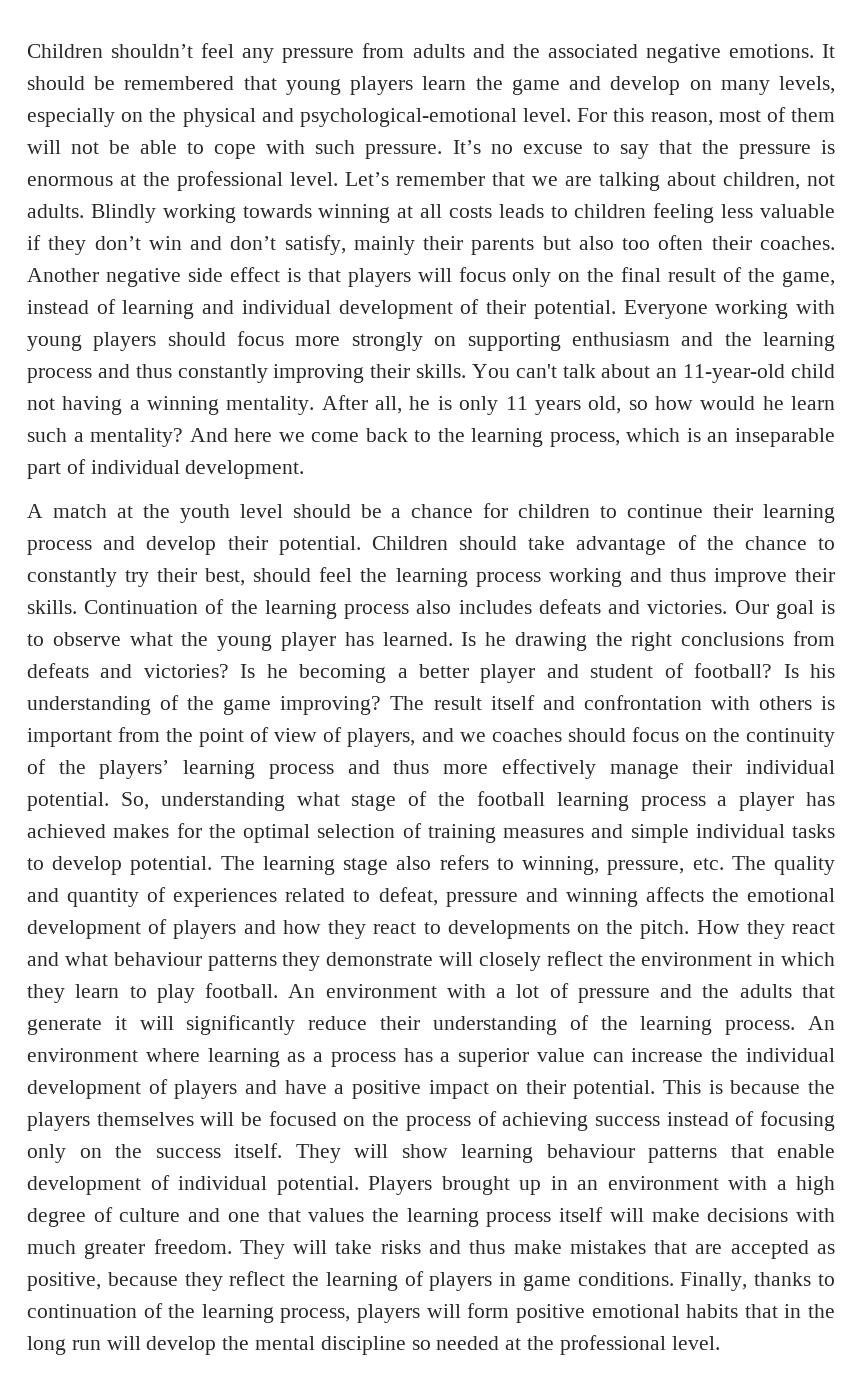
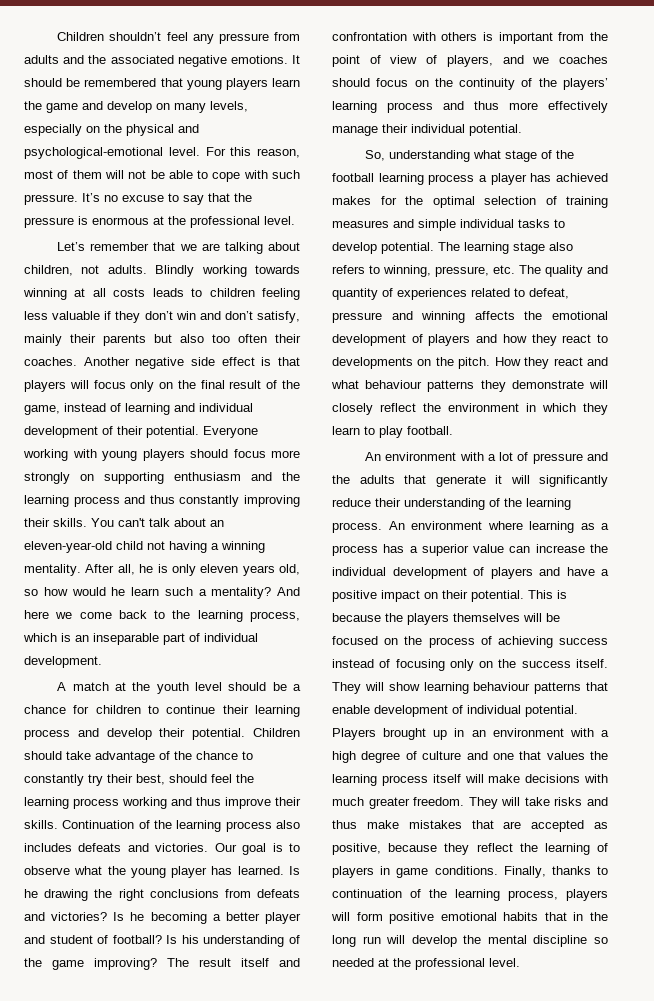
- It’s no excuse to say that the pressure is enormous at the professional level. Let’s remember that we are talking about children, not adults.
+ It’s no excuse to say that the pressure is enormous at the professional level.
+ Let’s remember that we are talking about children, not adults.
- You can't talk about an 11-year-old child not having a winning mentality.
+ You can't talk about an eleven-year-old child not having a winning mentality.
- After all, he is only 11 years old, so how would he learn such a mentality?
+ After all, he is only eleven years old, so how would he learn such a mentality?
- The result itself and confrontation with others is important from the point of view of players, and we coaches should focus on the continuity of the players’ learning process and thus more effectively manage their individual potential. So, understanding what stage of the football learning process a player has achieved makes for the optimal selection of training measures and simple individual tasks to develop potential.
+ The result itself and confrontation with others is important from the point of view of players, and we coaches should focus on the continuity of the players’ learning process and thus more effectively manage their individual potential.
+ So, understanding what stage of the football learning process a player has achieved makes for the optimal selection of training measures and simple individual tasks to develop potential.
- How they react and what behaviour patterns they demonstrate will closely reflect the environment in which they learn to play football. An environment with a lot of pressure and the adults that generate it will significantly reduce their understanding of the learning process.
+ How they react and what behaviour patterns they demonstrate will closely reflect the environment in which they learn to play football.
+ An environment with a lot of pressure and the adults that generate it will significantly reduce their understanding of the learning process.

